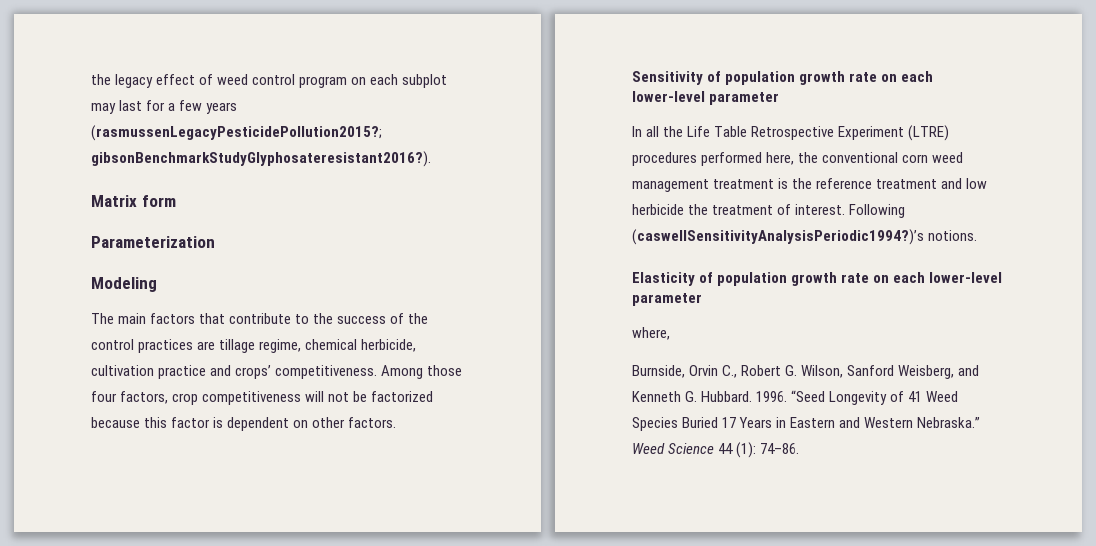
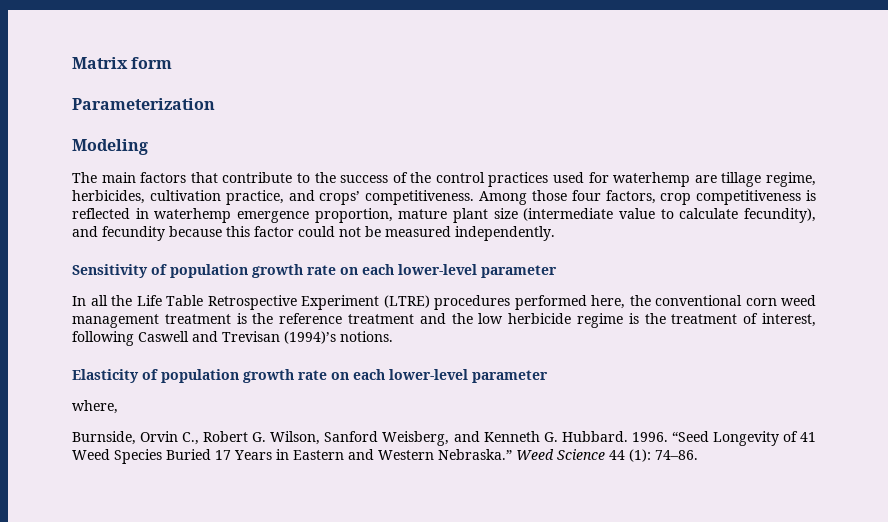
- the legacy effect of weed control program on each subplot may last for a few years (rasmussenLegacyPesticidePollution2015?; gibsonBenchmarkStudyGlyphosateresistant2016?).
- The main factors that contribute to the success of the control practices are tillage regime, chemical herbicide, cultivation practice and crops’ competitiveness.
+ The main factors that contribute to the success of the control practices used for waterhemp are tillage regime, herbicides, cultivation practice, and crops’ competitiveness.
- Among those four factors, crop competitiveness will not be factorized because this factor is dependent on other factors.
+ Among those four factors, crop competitiveness is reflected in waterhemp emergence proportion, mature plant size (intermediate value to calculate fecundity), and fecundity because this factor could not be measured independently.
- In all the Life Table Retrospective Experiment (LTRE) procedures performed here, the conventional corn weed management treatment is the reference treatment and low herbicide the treatment of interest. Following (caswellSensitivityAnalysisPeriodic1994?)’s notions.
+ In all the Life Table Retrospective Experiment (LTRE) procedures performed here, the conventional corn weed management treatment is the reference treatment and the low herbicide regime is the treatment of interest, following Caswell and Trevisan (1994)’s notions.

